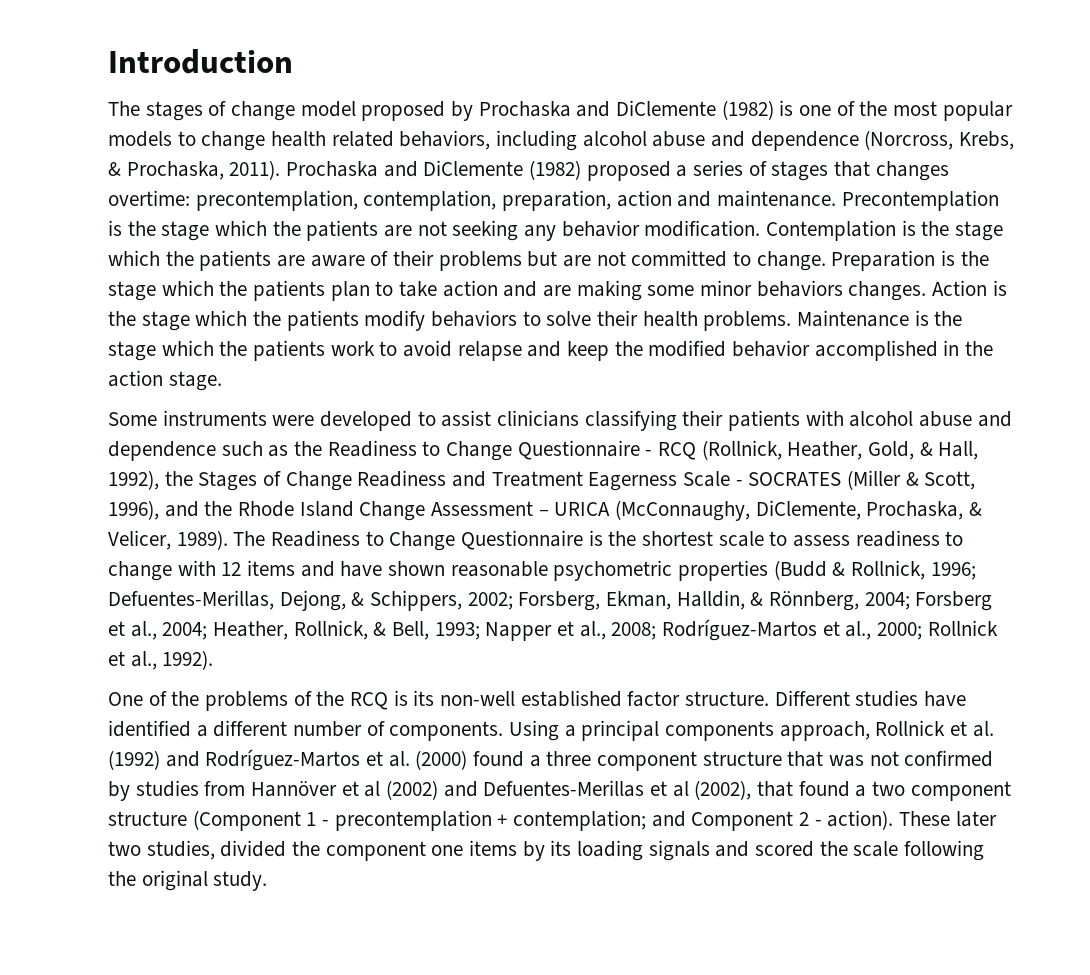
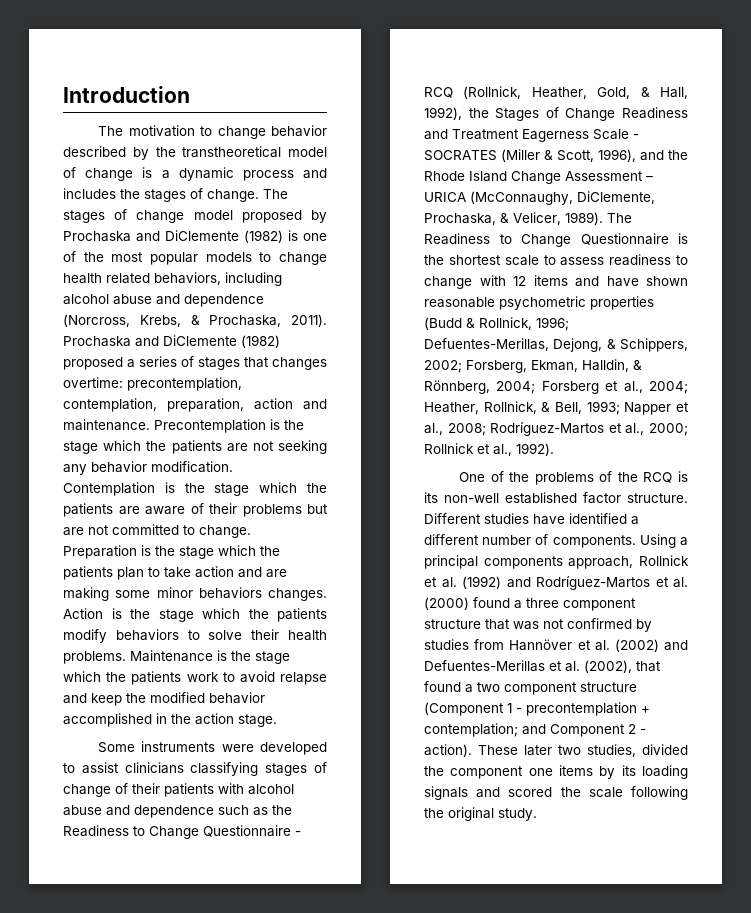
- The stages of change model proposed by Prochaska and DiClemente (1982) is one of the most popular models to change health related behaviors, including alcohol abuse and dependence (Norcross, Krebs, & Prochaska, 2011).
+ The motivation to change behavior described by the transtheoretical model of change is a dynamic process and includes the stages of change. The stages of change model proposed by Prochaska and DiClemente (1982) is one of the most popular models to change health related behaviors, including alcohol abuse and dependence (Norcross, Krebs, & Prochaska, 2011).
- Some instruments were developed to assist clinicians classifying their patients with alcohol abuse and dependence such as the Readiness to Change Questionnaire - RCQ (Rollnick, Heather, Gold, & Hall, 1992), the Stages of Change Readiness and Treatment Eagerness Scale - SOCRATES (Miller & Scott, 1996), and the Rhode Island Change Assessment – URICA (McConnaughy, DiClemente, Prochaska, & Velicer, 1989).
+ Some instruments were developed to assist clinicians classifying stages of change of their patients with alcohol abuse and dependence such as the Readiness to Change Questionnaire - RCQ (Rollnick, Heather, Gold, & Hall, 1992), the Stages of Change Readiness and Treatment Eagerness Scale - SOCRATES (Miller & Scott, 1996), and the Rhode Island Change Assessment – URICA (McConnaughy, DiClemente, Prochaska, & Velicer, 1989).
- Using a principal components approach, Rollnick et al. (1992) and Rodríguez-Martos et al. (2000) found a three component structure that was not confirmed by studies from Hannöver et al (2002) and Defuentes-Merillas et al (2002), that found a two component structure (Component 1 - precontemplation + contemplation; and Component 2 - action).
+ Using a principal components approach, Rollnick et al. (1992) and Rodríguez-Martos et al. (2000) found a three component structure that was not confirmed by studies from Hannöver et al. (2002) and Defuentes-Merillas et al. (2002), that found a two component structure (Component 1 - precontemplation + contemplation; and Component 2 - action).

